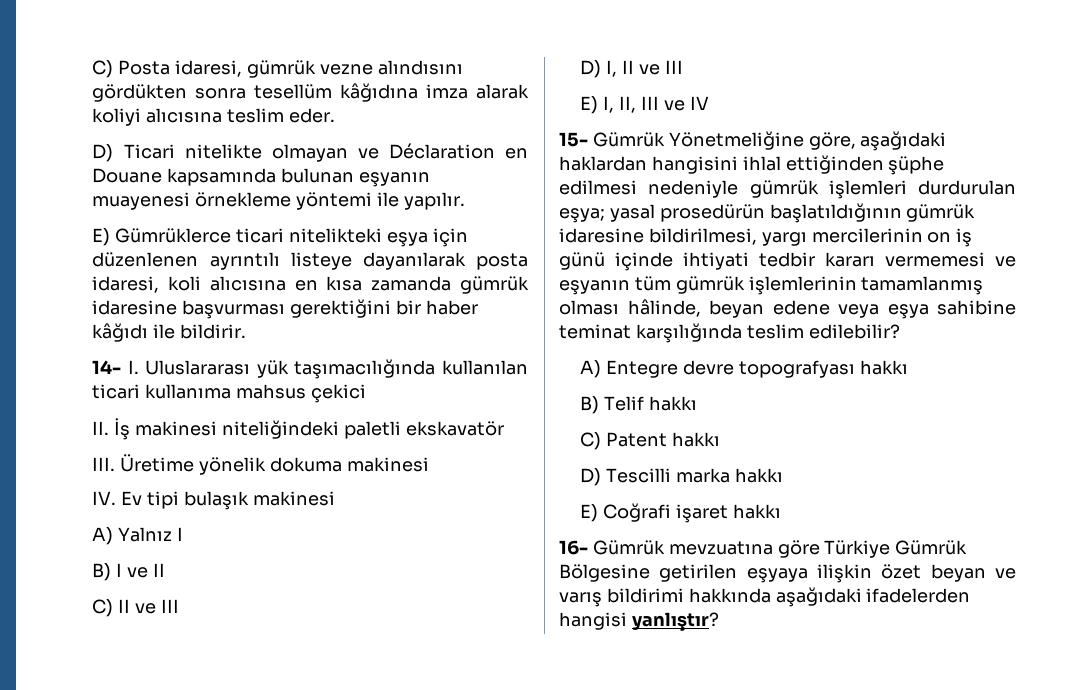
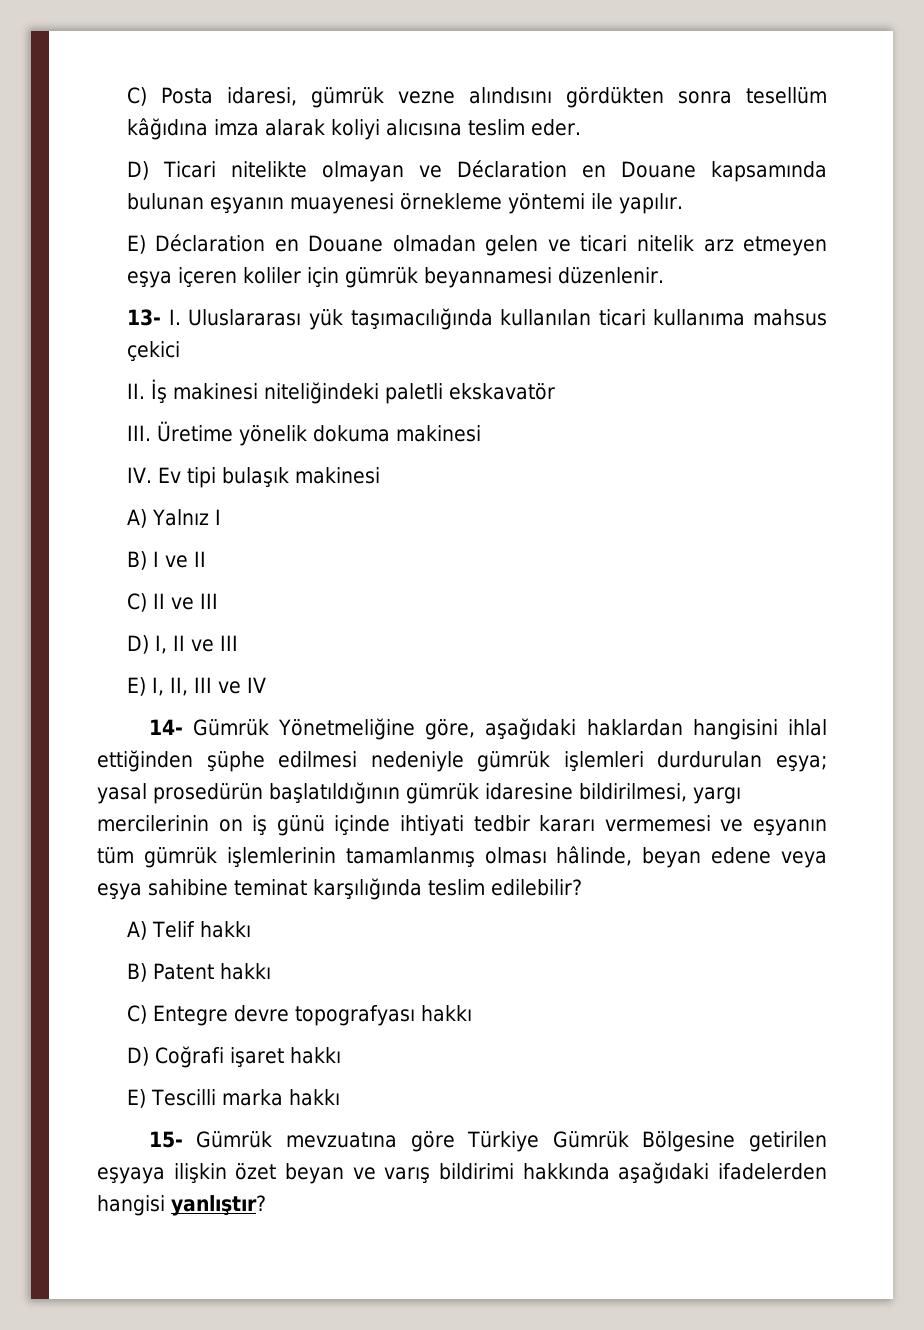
- E) Gümrüklerce ticari nitelikteki eşya için düzenlenen ayrıntılı listeye dayanılarak posta idaresi, koli alıcısına en kısa zamanda gümrük idaresine başvurması gerektiğini bir haber kâğıdı ile bildirir.
- 14- I. Uluslararası yük taşımacılığında kullanılan ticari kullanıma mahsus çekici
+ E) Déclaration en Douane olmadan gelen ve ticari nitelik arz etmeyen eşya içeren koliler için gümrük beyannamesi düzenlenir.
+ 13- I. Uluslararası yük taşımacılığında kullanılan ticari kullanıma mahsus çekici
- 15- Gümrük Yönetmeliğine göre, aşağıdaki haklardan hangisini ihlal ettiğinden şüphe edilmesi nedeniyle gümrük işlemleri durdurulan eşya; yasal prosedürün başlatıldığının gümrük idaresine bildirilmesi, yargı mercilerinin on iş günü içinde ihtiyati tedbir kararı vermemesi ve eşyanın tüm gümrük işlemlerinin tamamlanmış olması hâlinde, beyan edene veya eşya sahibine teminat karşılığında teslim edilebilir?
+ 14- Gümrük Yönetmeliğine göre, aşağıdaki haklardan hangisini ihlal ettiğinden şüphe edilmesi nedeniyle gümrük işlemleri durdurulan eşya; yasal prosedürün başlatıldığının gümrük idaresine bildirilmesi, yargı mercilerinin on iş günü içinde ihtiyati tedbir kararı vermemesi ve eşyanın tüm gümrük işlemlerinin tamamlanmış olması hâlinde, beyan edene veya eşya sahibine teminat karşılığında teslim edilebilir?
- A) Entegre devre topografyası hakkı
- B) Telif hakkı
- C) Patent hakkı
- D) Tescilli marka hakkı
- E) Coğrafi işaret hakkı
- 16- Gümrük mevzuatına göre Türkiye Gümrük Bölgesine getirilen eşyaya ilişkin özet beyan ve varış bildirimi hakkında aşağıdaki ifadelerden hangisi yanlıştır?
+ A) Telif hakkı
+ B) Patent hakkı
+ C) Entegre devre topografyası hakkı
+ D) Coğrafi işaret hakkı
+ E) Tescilli marka hakkı
+ 15- Gümrük mevzuatına göre Türkiye Gümrük Bölgesine getirilen eşyaya ilişkin özet beyan ve varış bildirimi hakkında aşağıdaki ifadelerden hangisi yanlıştır?

